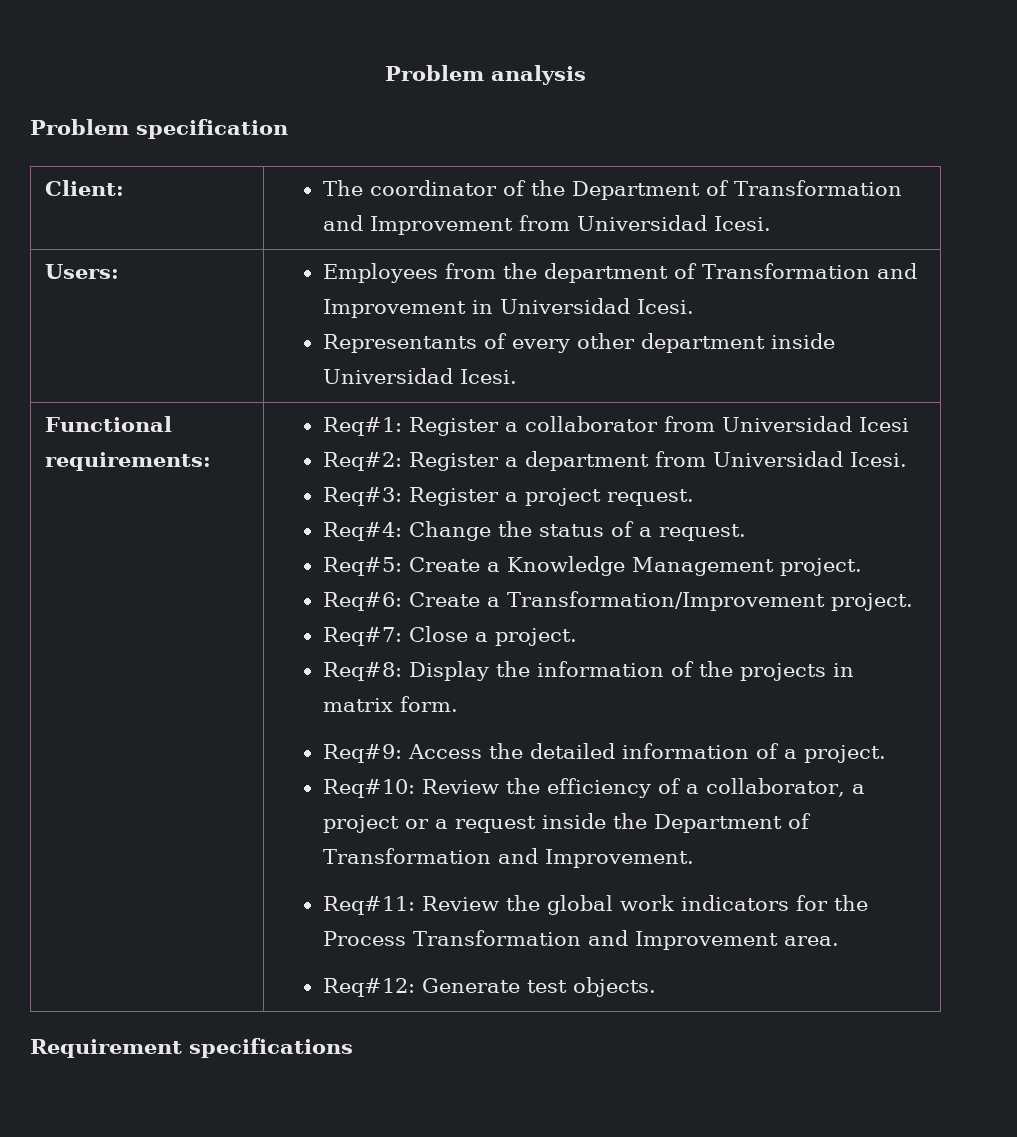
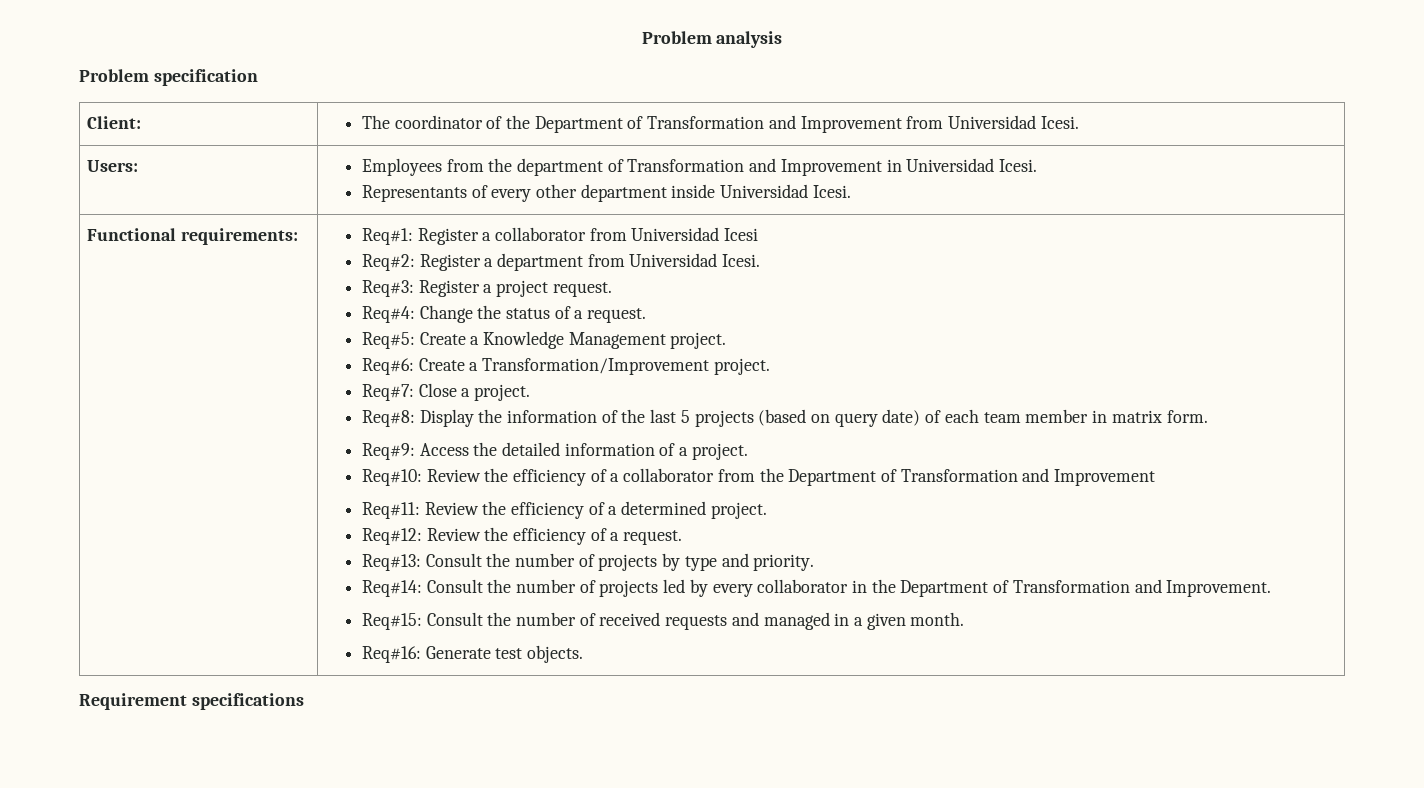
- Req#8: Display the information of the projects in matrix form.
+ Req#8: Display the information of the last 5 projects (based on query date) of each team member in matrix form.
- Req#10: Review the efficiency of a collaborator, a project or a request inside the Department of Transformation and Improvement.
+ Req#10: Review the efficiency of a collaborator from the Department of Transformation and Improvement
+ Req#11: Review the efficiency of a determined project.
+ Req#12: Review the efficiency of a request.
+ Req#13: Consult the number of projects by type and priority.
+ Req#14: Consult the number of projects led by every collaborator in the Department of Transformation and Improvement.
- Req#11: Review the global work indicators for the Process Transformation and Improvement area.
- Req#12: Generate test objects.
+ Req#15: Consult the number of received requests and managed in a given month.
+ Req#16: Generate test objects.

